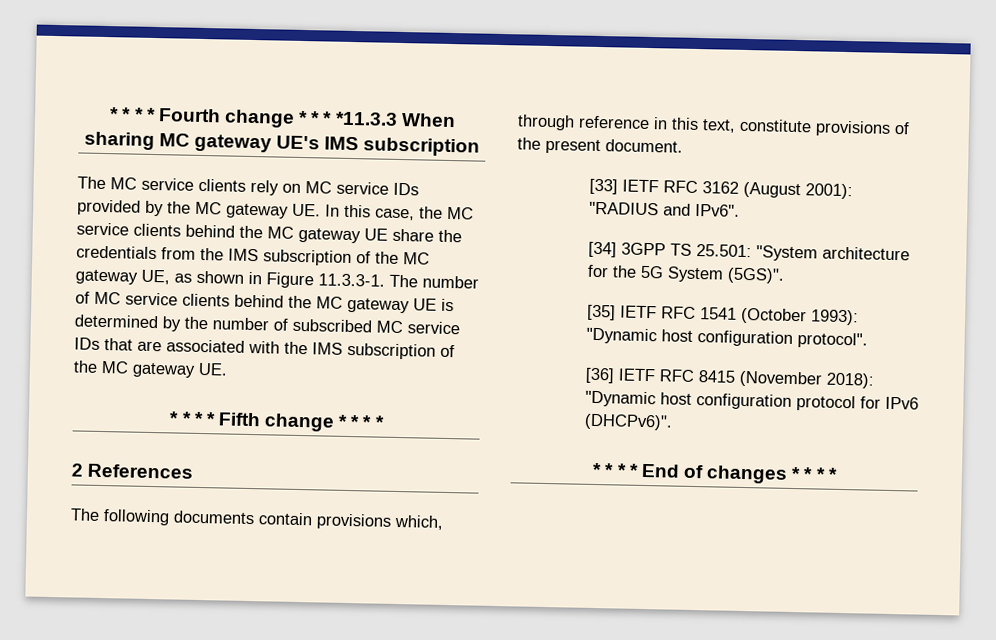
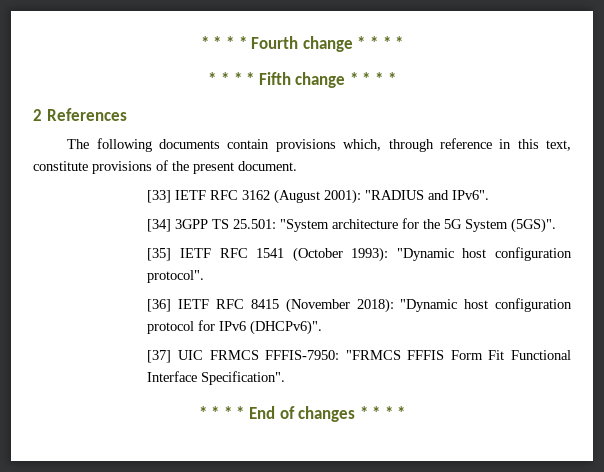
- * * * * Fourth change * * * *11.3.3 When sharing MC gateway UE's IMS subscription
- The MC service clients rely on MC service IDs provided by the MC gateway UE. In this case, the MC service clients behind the MC gateway UE share the credentials from the IMS subscription of the MC gateway UE, as shown in Figure 11.3.3-1. The number of MC service clients behind the MC gateway UE is determined by the number of subscribed MC service IDs that are associated with the IMS subscription of the MC gateway UE.
+ * * * * Fourth change * * * *
+ [37] UIC FRMCS FFFIS-7950: "FRMCS FFFIS Form Fit Functional Interface Specification".

